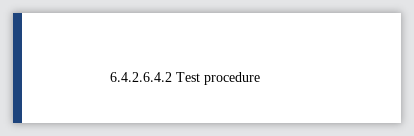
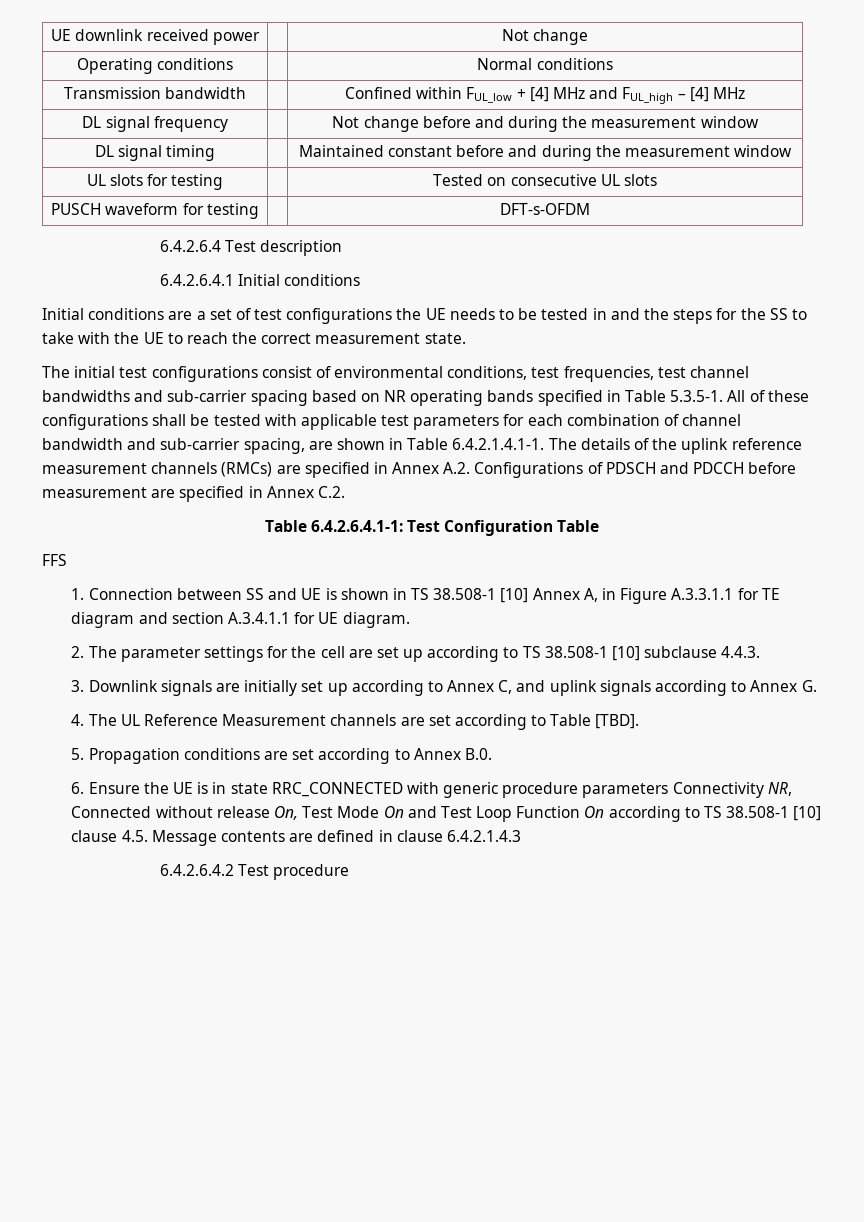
+ UE downlink received power | | Not change
+ Operating conditions | | Normal conditions
+ Transmission bandwidth | | Confined within FUL_low + [4] MHz and FUL_high – [4] MHz
+ DL signal frequency | | Not change before and during the measurement window
+ DL signal timing | | Maintained constant before and during the measurement window
+ UL slots for testing | | Tested on consecutive UL slots
+ PUSCH waveform for testing | | DFT-s-OFDM
+ 6.4.2.6.4 Test description
+ 6.4.2.6.4.1 Initial conditions
+ Initial conditions are a set of test configurations the UE needs to be tested in and the steps for the SS to take with the UE to reach the correct measurement state.
+ The initial test configurations consist of environmental conditions, test frequencies, test channel bandwidths and sub-carrier spacing based on NR operating bands specified in Table 5.3.5-1. All of these configurations shall be tested with applicable test parameters for each combination of channel bandwidth and sub-carrier spacing, are shown in Table 6.4.2.1.4.1-1. The details of the uplink reference measurement channels (RMCs) are specified in Annex A.2. Configurations of PDSCH and PDCCH before measurement are specified in Annex C.2.
+ Table 6.4.2.6.4.1-1: Test Configuration Table
+ FFS
+ 1. Connection between SS and UE is shown in TS 38.508-1 [10] Annex A, in Figure A.3.3.1.1 for TE diagram and section A.3.4.1.1 for UE diagram.
+ 2. The parameter settings for the cell are set up according to TS 38.508-1 [10] subclause 4.4.3.
+ 3. Downlink signals are initially set up according to Annex C, and uplink signals according to Annex G.
+ 4. The UL Reference Measurement channels are set according to Table [TBD].
+ 5. Propagation conditions are set according to Annex B.0.
+ 6. Ensure the UE is in state RRC_CONNECTED with generic procedure parameters Connectivity NR, Connected without release On, Test Mode On and Test Loop Function On according to TS 38.508-1 [10] clause 4.5. Message contents are defined in clause 6.4.2.1.4.3

